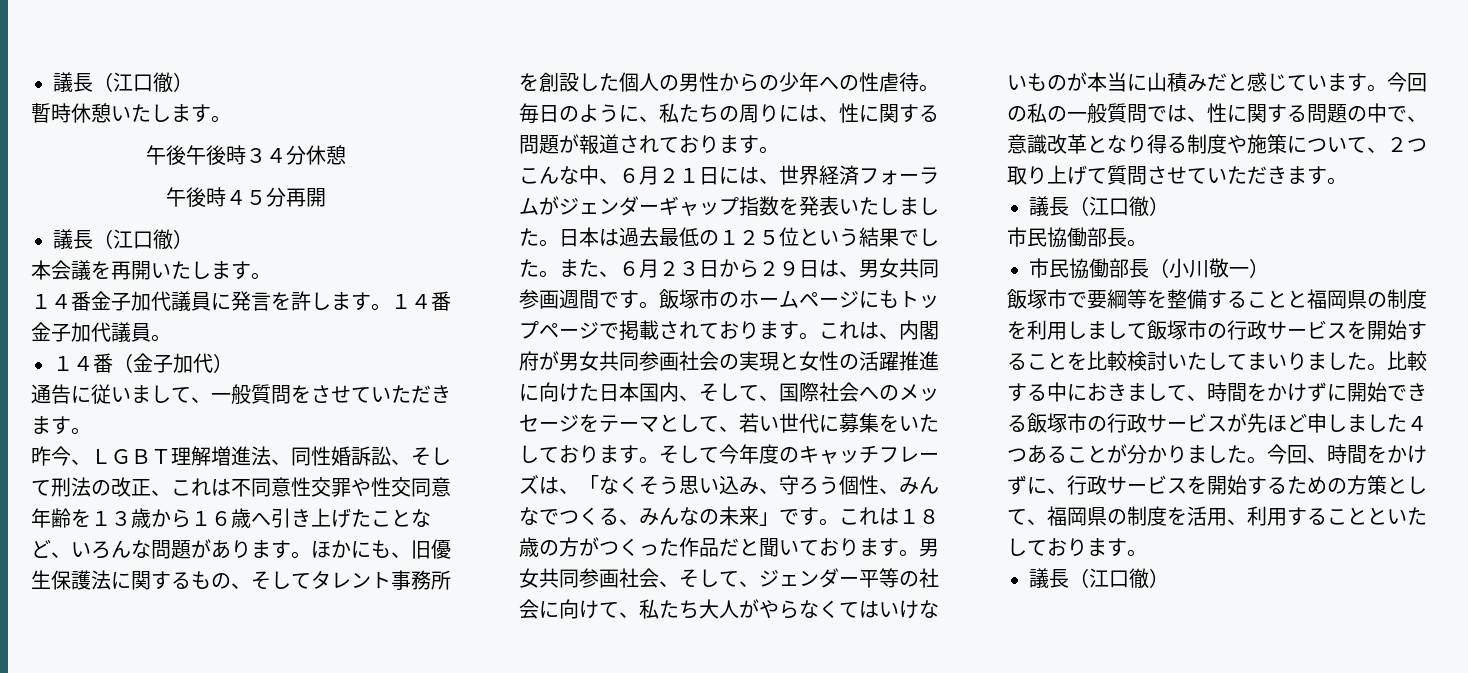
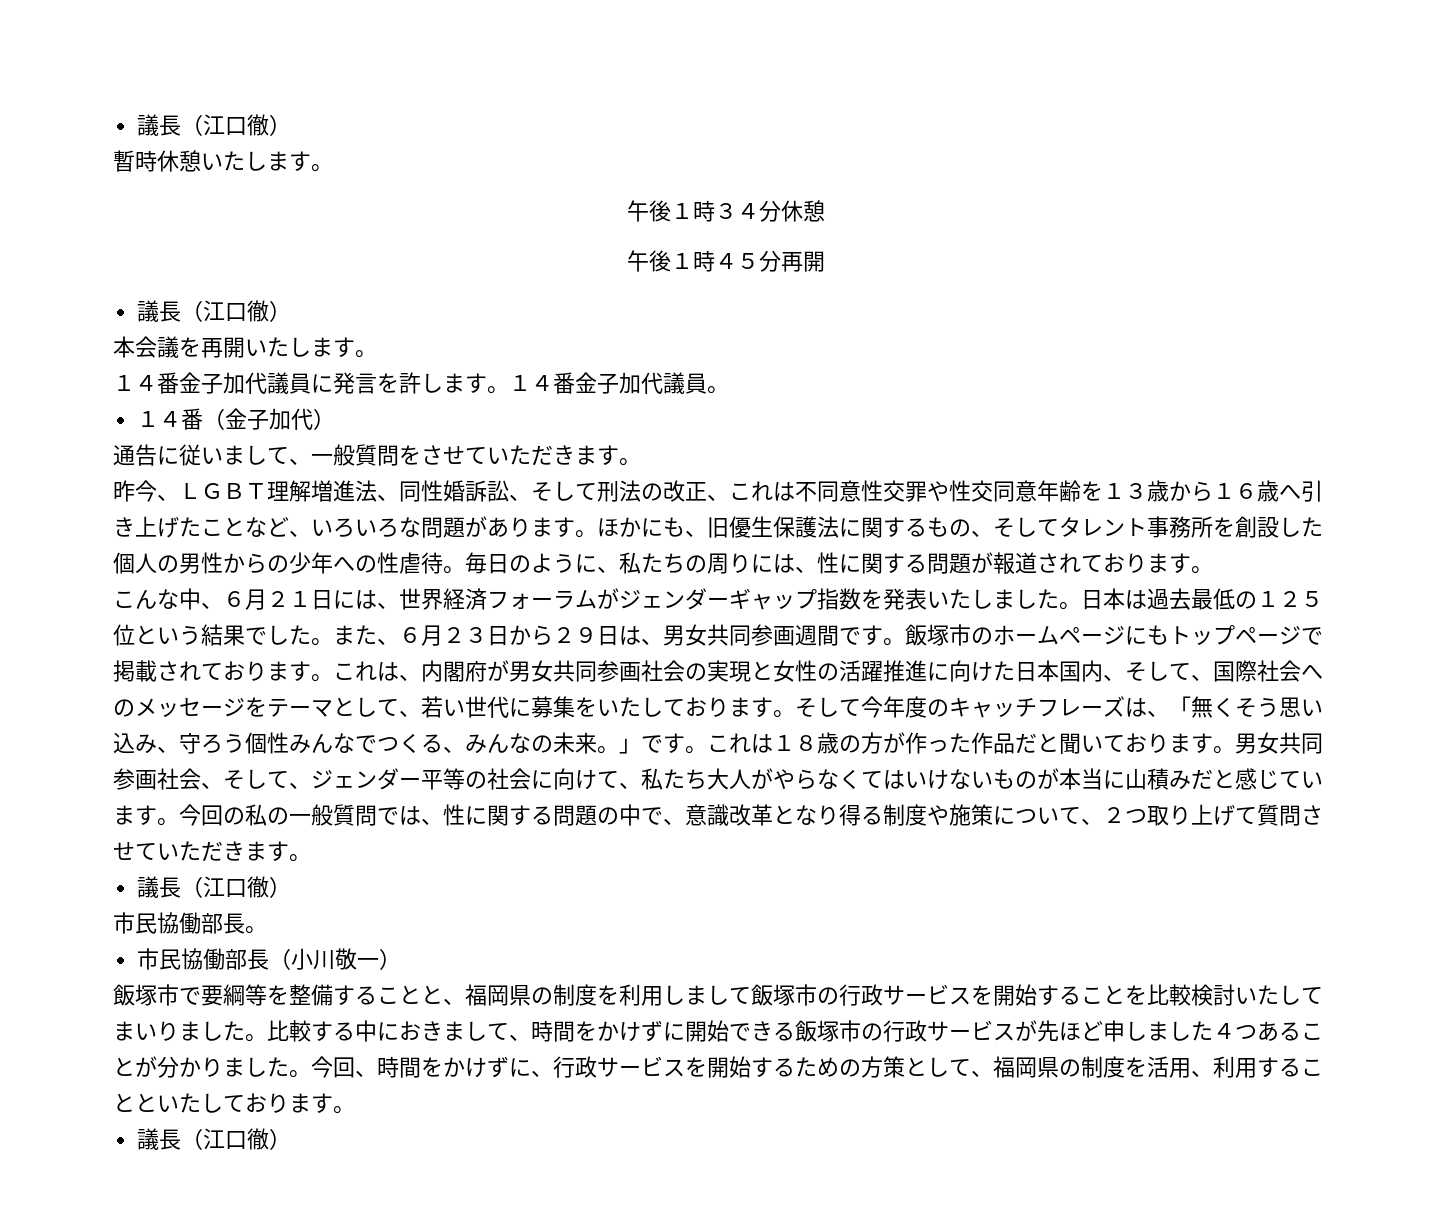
- 午後午後時３４分休憩
+ 午後１時３４分休憩
- 午後時４５分再開
+ 午後１時４５分再開
- 昨今、ＬＧＢＴ理解増進法、同性婚訴訟、そして刑法の改正、これは不同意性交罪や性交同意年齢を１３歳から１６歳へ引き上げたことなど、いろんな問題があります。
+ 昨今、ＬＧＢＴ理解増進法、同性婚訴訟、そして刑法の改正、これは不同意性交罪や性交同意年齢を１３歳から１６歳へ引き上げたことなど、いろいろな問題があります。
- そして今年度のキャッチフレーズは、「なくそう思い込み、守ろう個性、みんなでつくる、みんなの未来」です。
+ そして今年度のキャッチフレーズは、「無くそう思い込み、守ろう個性みんなでつくる、みんなの未来。」です。
- これは１８歳の方がつくった作品だと聞いております。
+ これは１８歳の方が作った作品だと聞いております。
- 飯塚市で要綱等を整備することと福岡県の制度を利用しまして飯塚市の行政サービスを開始することを比較検討いたしてまいりました。
+ 飯塚市で要綱等を整備することと、福岡県の制度を利用しまして飯塚市の行政サービスを開始することを比較検討いたしてまいりました。

